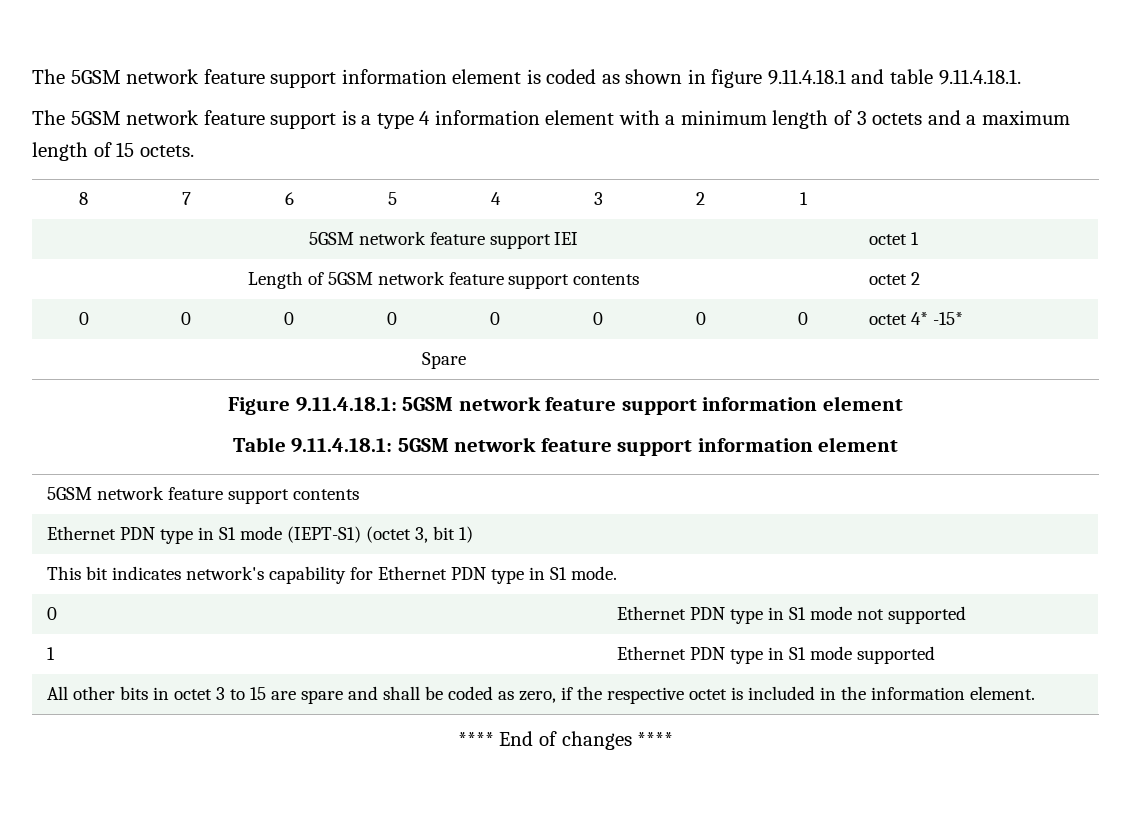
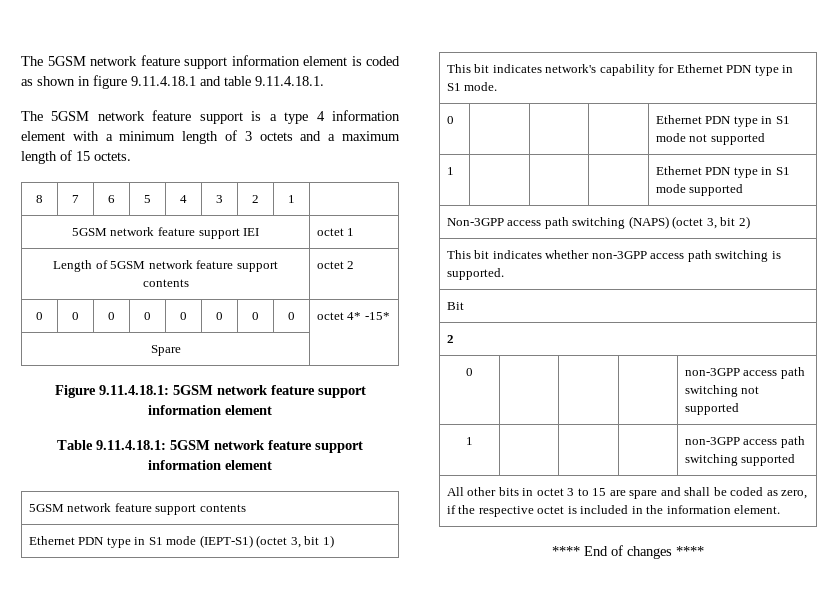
+ Non-3GPP access path switching (NAPS) (octet 3, bit 2)
+ This bit indicates whether non-3GPP access path switching is supported.
+ Bit
+ 2
+ 0 | | | | non-3GPP access path switching not supported
+ 1 | | | | non-3GPP access path switching supported

